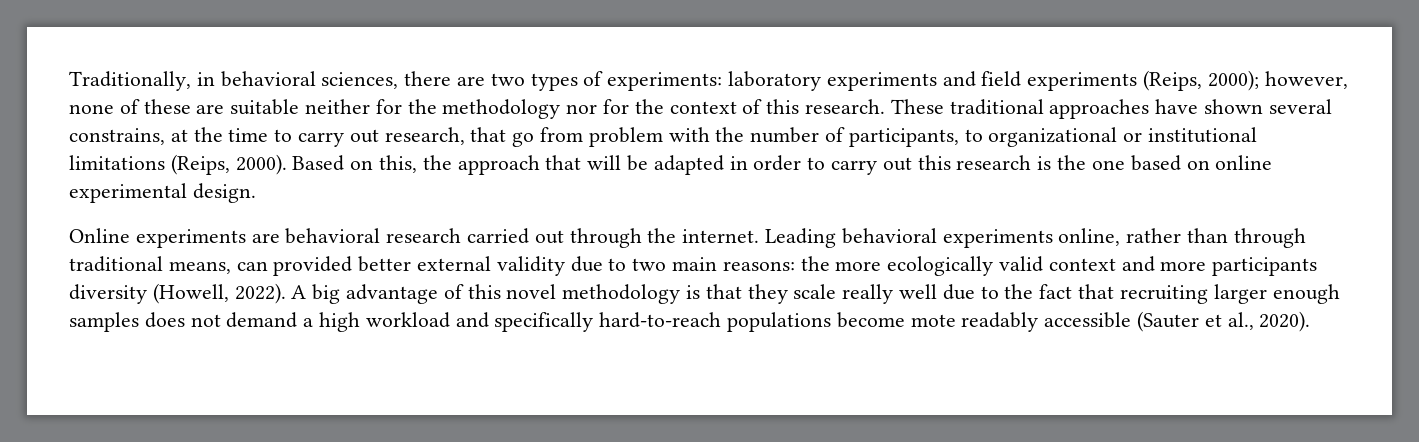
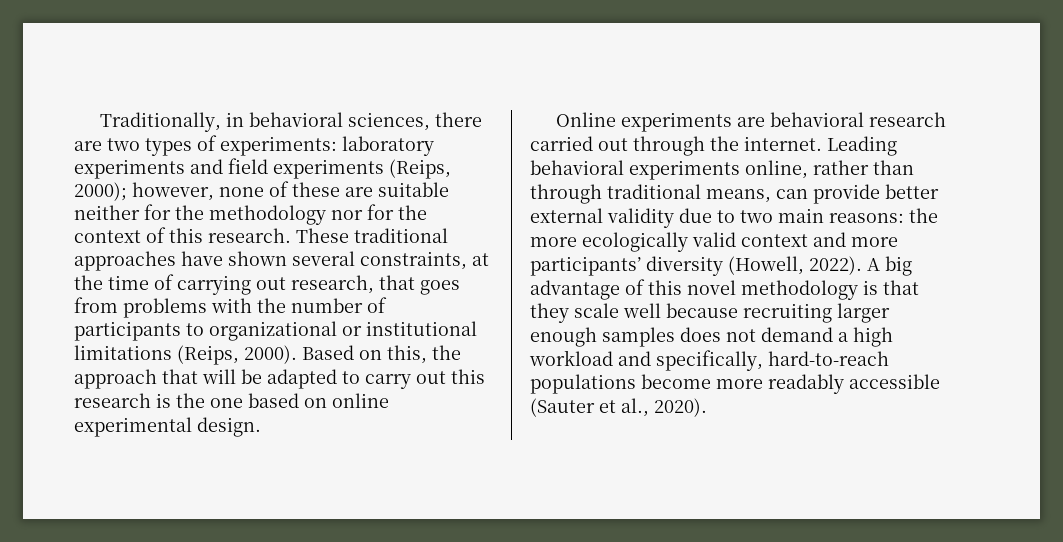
- These traditional approaches have shown several constrains, at the time to carry out research, that go from problem with the number of participants, to organizational or institutional limitations (Reips, 2000).
+ These traditional approaches have shown several constraints, at the time of carrying out research, that goes from problems with the number of participants to organizational or institutional limitations (Reips, 2000).
- Based on this, the approach that will be adapted in order to carry out this research is the one based on online experimental design.
+ Based on this, the approach that will be adapted to carry out this research is the one based on online experimental design.
- Leading behavioral experiments online, rather than through traditional means, can provided better external validity due to two main reasons: the more ecologically valid context and more participants diversity (Howell, 2022).
+ Leading behavioral experiments online, rather than through traditional means, can provide better external validity due to two main reasons: the more ecologically valid context and more participants’ diversity (Howell, 2022).
- A big advantage of this novel methodology is that they scale really well due to the fact that recruiting larger enough samples does not demand a high workload and specifically hard-to-reach populations become mote readably accessible (Sauter et al., 2020).
+ A big advantage of this novel methodology is that they scale well because recruiting larger enough samples does not demand a high workload and specifically, hard-to-reach populations become more readably accessible (Sauter et al., 2020).

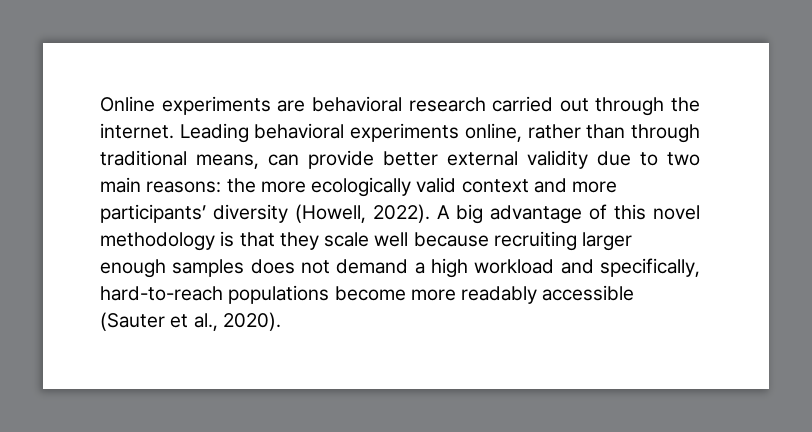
- Traditionally, in behavioral sciences, there are two types of experiments: laboratory experiments and field experiments (Reips, 2000); however, none of these are suitable neither for the methodology nor for the context of this research. These traditional approaches have shown several constraints, at the time of carrying out research, that goes from problems with the number of participants to organizational or institutional limitations (Reips, 2000). Based on this, the approach that will be adapted to carry out this research is the one based on online experimental design.

